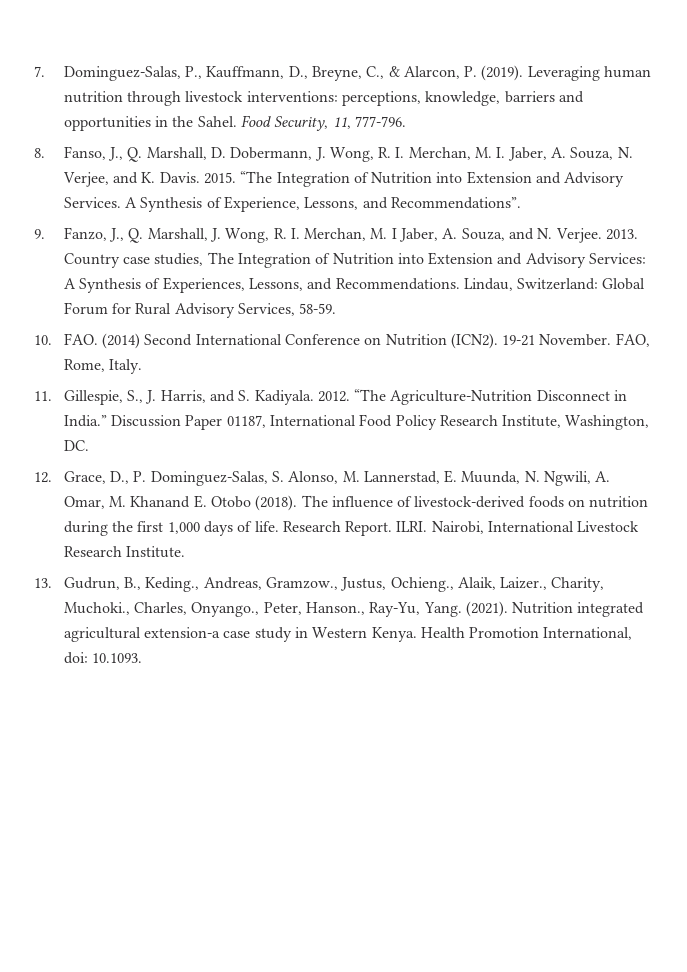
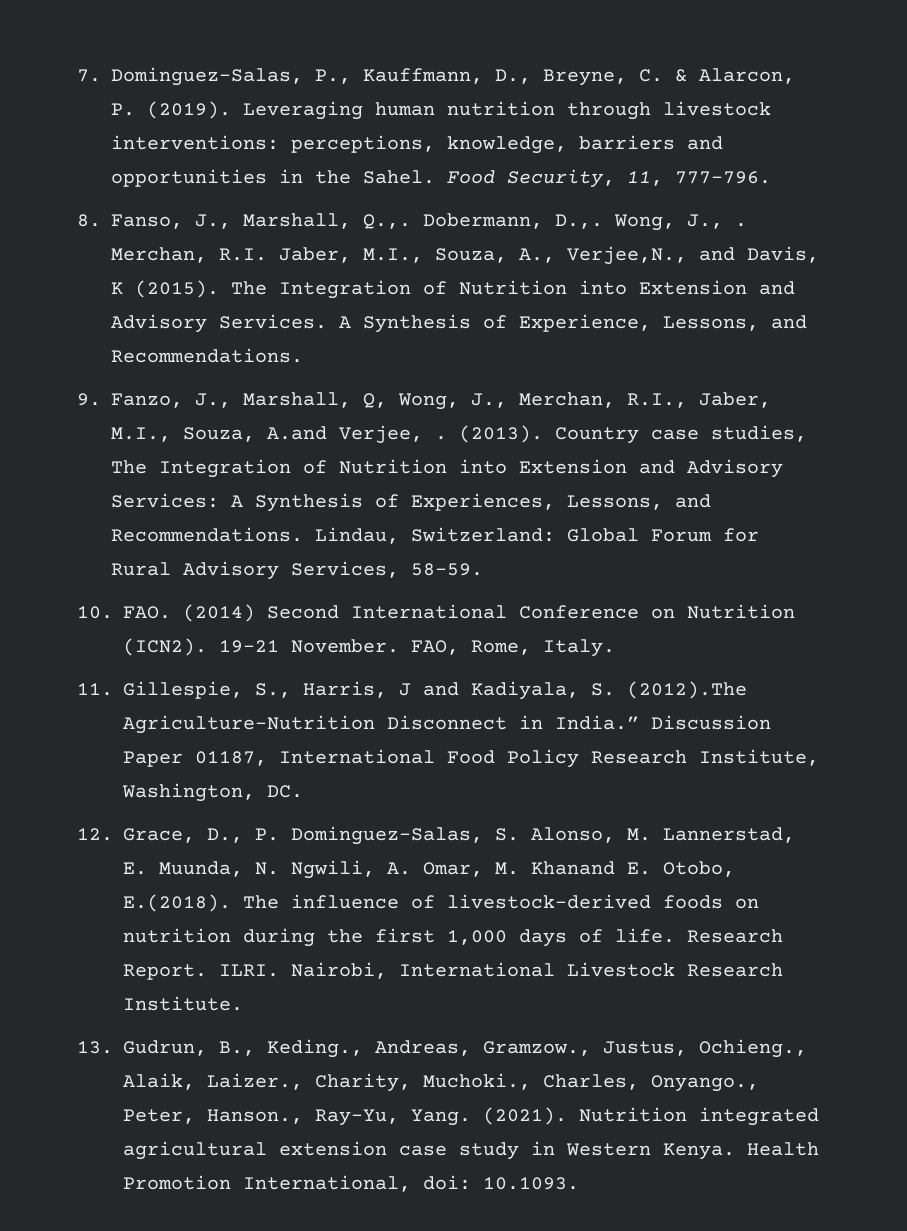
- 7. Dominguez-Salas, P., Kauffmann, D., Breyne, C., & Alarcon, P. (2019).
+ 7. Dominguez-Salas, P., Kauffmann, D., Breyne, C. & Alarcon, P. (2019).
- 8. Fanso, J., Q. Marshall, D. Dobermann, J. Wong, R. I. Merchan, M. I. Jaber, A. Souza, N. Verjee, and K. Davis. 2015. “The Integration of Nutrition into Extension and Advisory Services.
+ 8. Fanso, J., Marshall, Q.,. Dobermann, D.,. Wong, J., . Merchan, R.I. Jaber, M.I., Souza, A., Verjee,N., and Davis, K (2015). The Integration of Nutrition into Extension and Advisory Services.
- A Synthesis of Experience, Lessons, and Recommendations”.
+ A Synthesis of Experience, Lessons, and Recommendations.
- 9. Fanzo, J., Q. Marshall, J. Wong, R. I. Merchan, M. I Jaber, A. Souza, and N. Verjee. 2013.
+ 9. Fanzo, J., Marshall, Q, Wong, J., Merchan, R.I., Jaber, M.I., Souza, A.and Verjee, . (2013).
- 11. Gillespie, S., J. Harris, and S. Kadiyala. 2012. “The Agriculture-Nutrition Disconnect in India.”
+ 11. Gillespie, S., Harris, J and Kadiyala, S. (2012).The Agriculture-Nutrition Disconnect in India.”
- 12. Grace, D., P. Dominguez-Salas, S. Alonso, M. Lannerstad, E. Muunda, N. Ngwili, A. Omar, M. Khanand E. Otobo (2018). The influence of livestock-derived foods on nutrition during the first 1,000 days of life.
+ 12. Grace, D., P. Dominguez-Salas, S. Alonso, M. Lannerstad, E. Muunda, N. Ngwili, A. Omar, M. Khanand E. Otobo, E.(2018). The influence of livestock-derived foods on nutrition during the first 1,000 days of life.
- Nutrition integrated agricultural extension-a case study in Western Kenya.
+ Nutrition integrated agricultural extension case study in Western Kenya.

